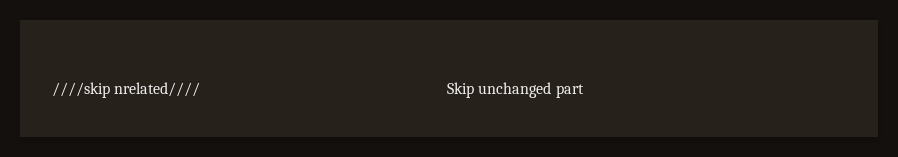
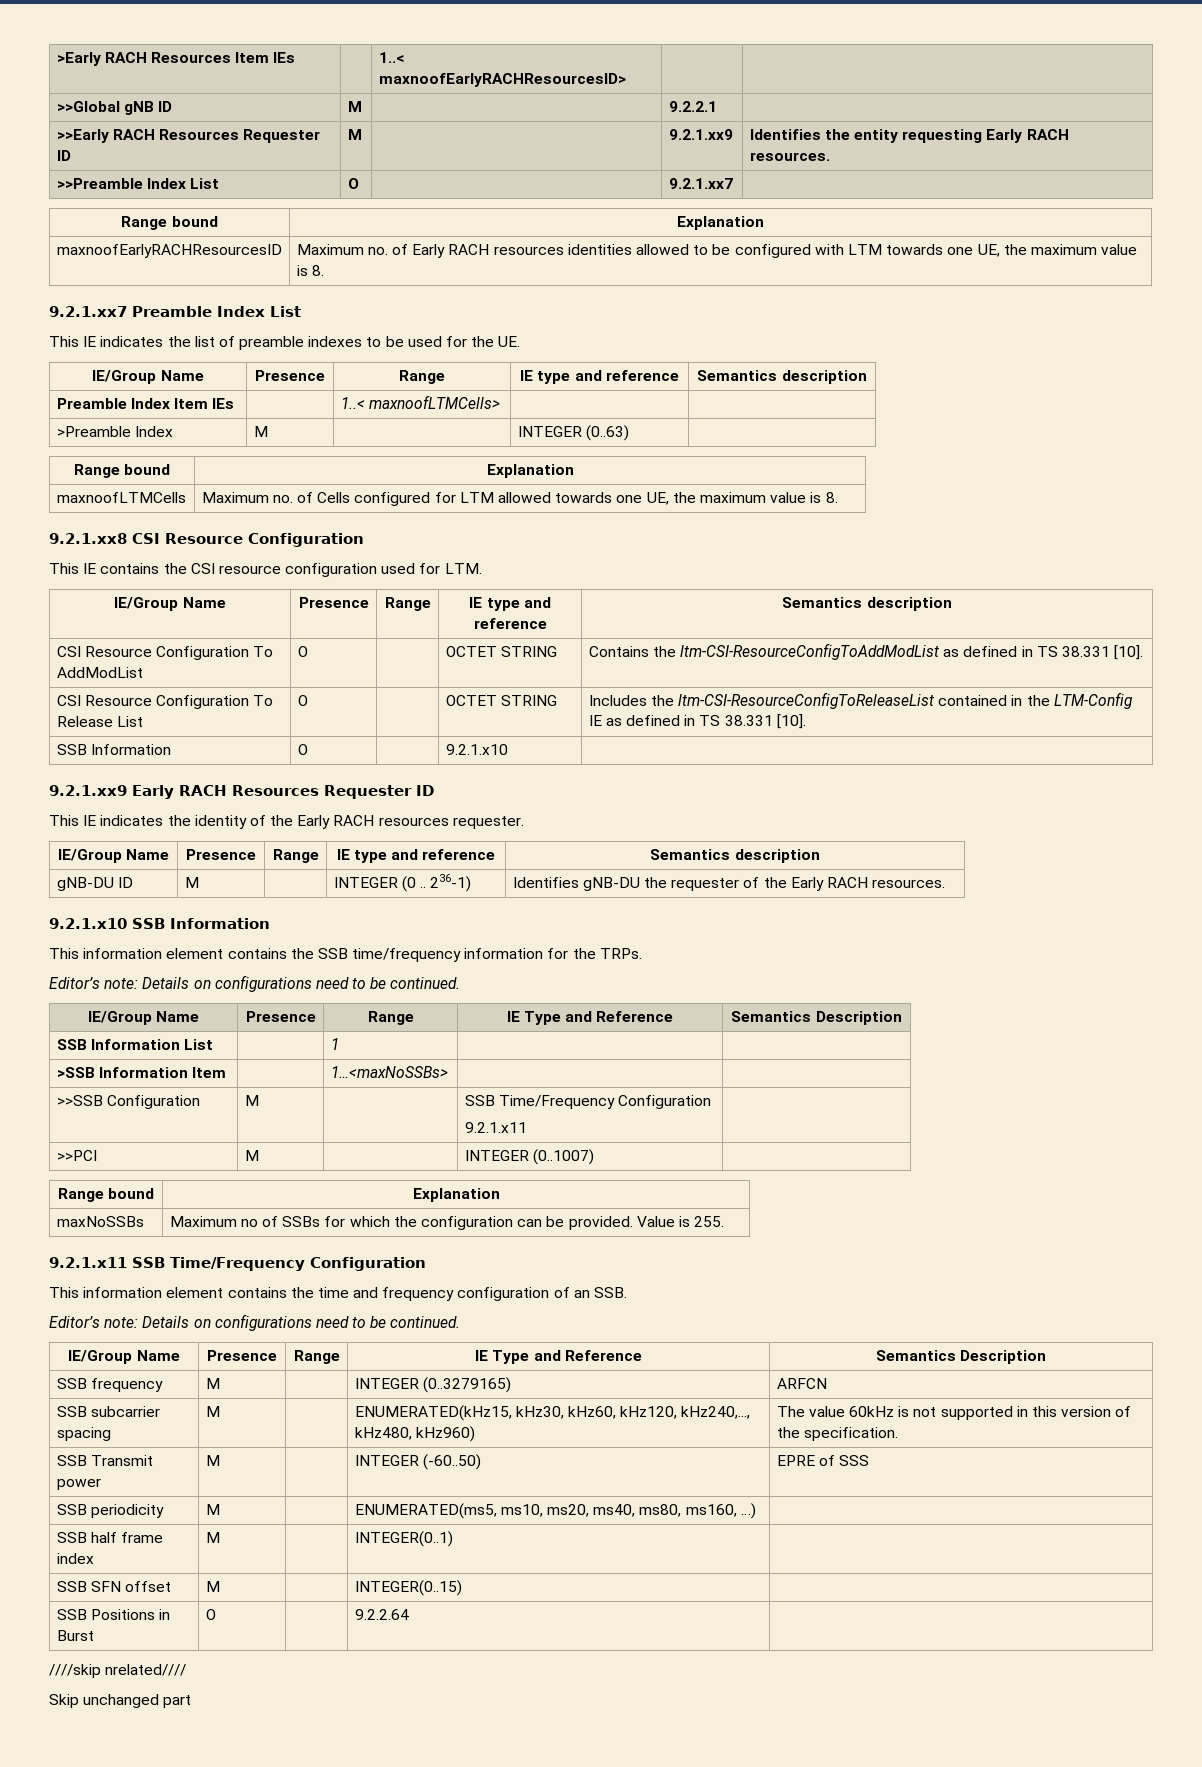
+ >Early RACH Resources Item IEs | | 1..< maxnoofEarlyRACHResourcesID> | |
+ >>Global gNB ID | M | | 9.2.2.1 |
+ >>Early RACH Resources Requester ID | M | | 9.2.1.xx9 | Identifies the entity requesting Early RACH resources.
+ >>Preamble Index List | O | | 9.2.1.xx7 |
+ Range bound | Explanation
+ maxnoofEarlyRACHResourcesID | Maximum no. of Early RACH resources identities allowed to be configured with LTM towards one UE, the maximum value is 8.
+ 9.2.1.xx7 Preamble Index List
+ This IE indicates the list of preamble indexes to be used for the UE.
+ IE/Group Name | Presence | Range | IE type and reference | Semantics description
+ Preamble Index Item IEs | | 1..< maxnoofLTMCells> | |
+ >Preamble Index | M | | INTEGER (0..63) |
+ Range bound | Explanation
+ maxnoofLTMCells | Maximum no. of Cells configured for LTM allowed towards one UE, the maximum value is 8.
+ 9.2.1.xx8 CSI Resource Configuration
+ This IE contains the CSI resource configuration used for LTM.
+ IE/Group Name | Presence | Range | IE type and reference | Semantics description
+ CSI Resource Configuration To AddModList | O | | OCTET STRING | Contains the ltm-CSI-ResourceConfigToAddModList as defined in TS 38.331 [10].
+ CSI Resource Configuration To Release List | O | | OCTET STRING | Includes the ltm-CSI-ResourceConfigToReleaseList contained in the LTM-Config IE as defined in TS 38.331 [10].
+ SSB Information | O | | 9.2.1.x10 |
+ 9.2.1.xx9 Early RACH Resources Requester ID
+ This IE indicates the identity of the Early RACH resources requester.
+ IE/Group Name | Presence | Range | IE type and reference | Semantics description
+ gNB-DU ID | M | | INTEGER (0 .. 236-1) | Identifies gNB-DU the requester of the Early RACH resources.
+ 9.2.1.x10 SSB Information
+ This information element contains the SSB time/frequency information for the TRPs.
+ Editor’s note: Details on configurations need to be continued.
+ IE/Group Name | Presence | Range | IE Type and Reference | Semantics Description
+ SSB Information List | | 1 | |
+ >SSB Information Item | | 1…<maxNoSSBs> | |
+ >>SSB Configuration | M | | SSB Time/Frequency Configuration
+ 9.2.1.x11 |
+ >>PCI | M | | INTEGER (0..1007) |
+ Range bound | Explanation
+ maxNoSSBs | Maximum no of SSBs for which the configuration can be provided. Value is 255.
+ 9.2.1.x11 SSB Time/Frequency Configuration
+ This information element contains the time and frequency configuration of an SSB.
+ Editor’s note: Details on configurations need to be continued.
+ IE/Group Name | Presence | Range | IE Type and Reference | Semantics Description
+ SSB frequency | M | | INTEGER (0..3279165) | ARFCN
+ SSB subcarrier spacing | M | | ENUMERATED(kHz15, kHz30, kHz60, kHz120, kHz240,..., kHz480, kHz960) | The value 60kHz is not supported in this version of the specification.
+ SSB Transmit power | M | | INTEGER (-60..50) | EPRE of SSS
+ SSB periodicity | M | | ENUMERATED(ms5, ms10, ms20, ms40, ms80, ms160, …) |
+ SSB half frame index | M | | INTEGER(0..1) |
+ SSB SFN offset | M | | INTEGER(0..15) |
+ SSB Positions in Burst | O | | 9.2.2.64 |

